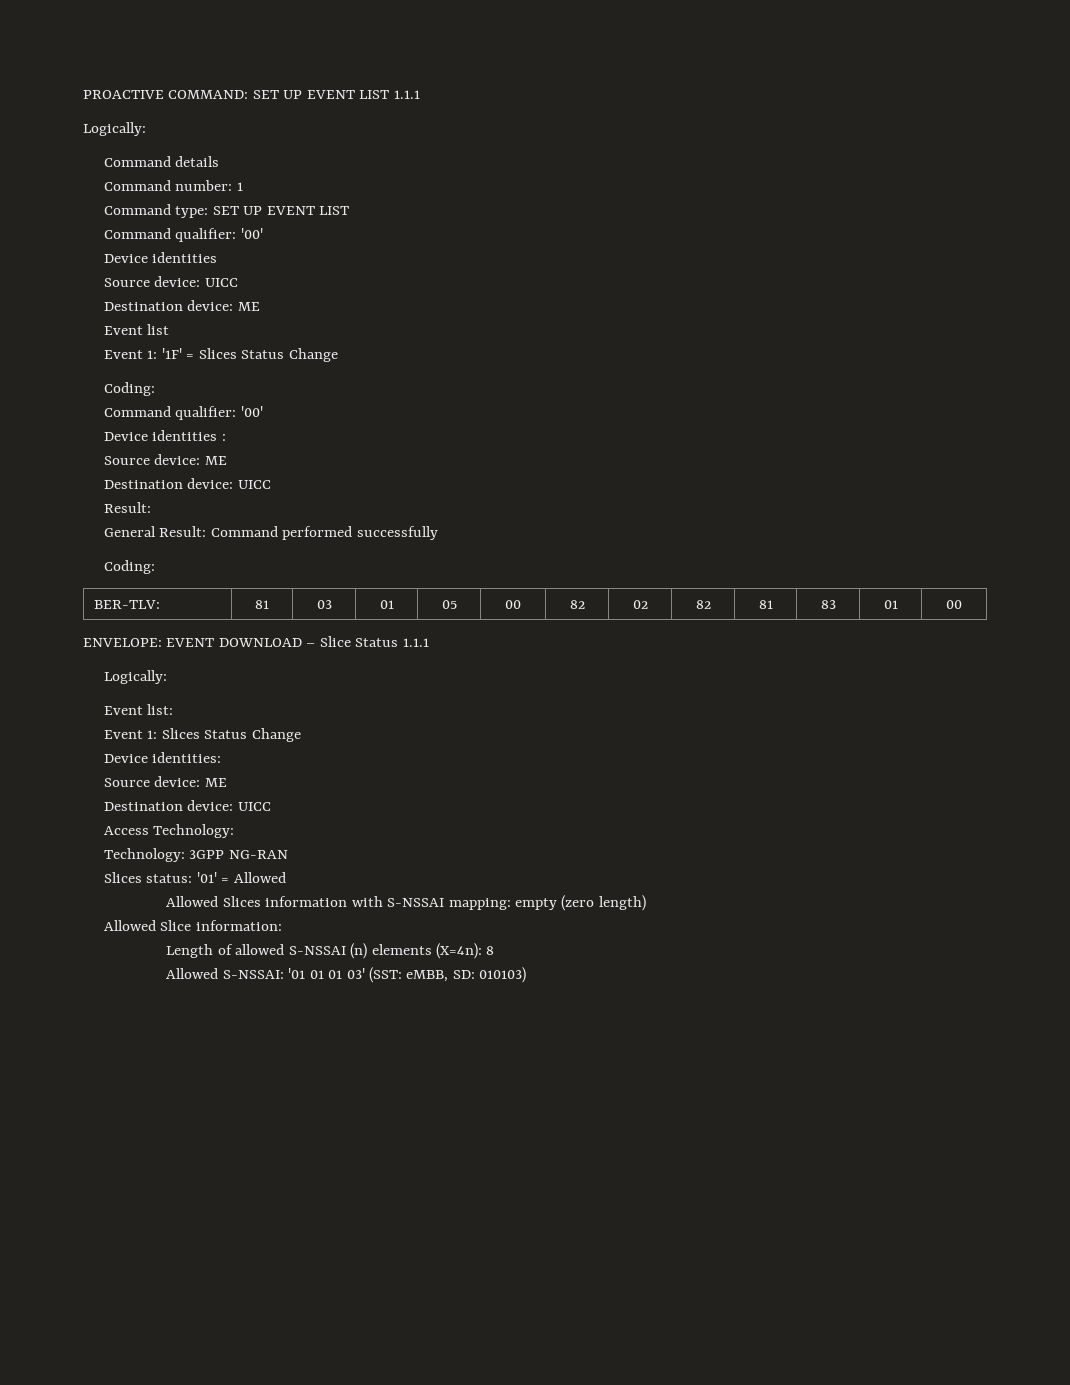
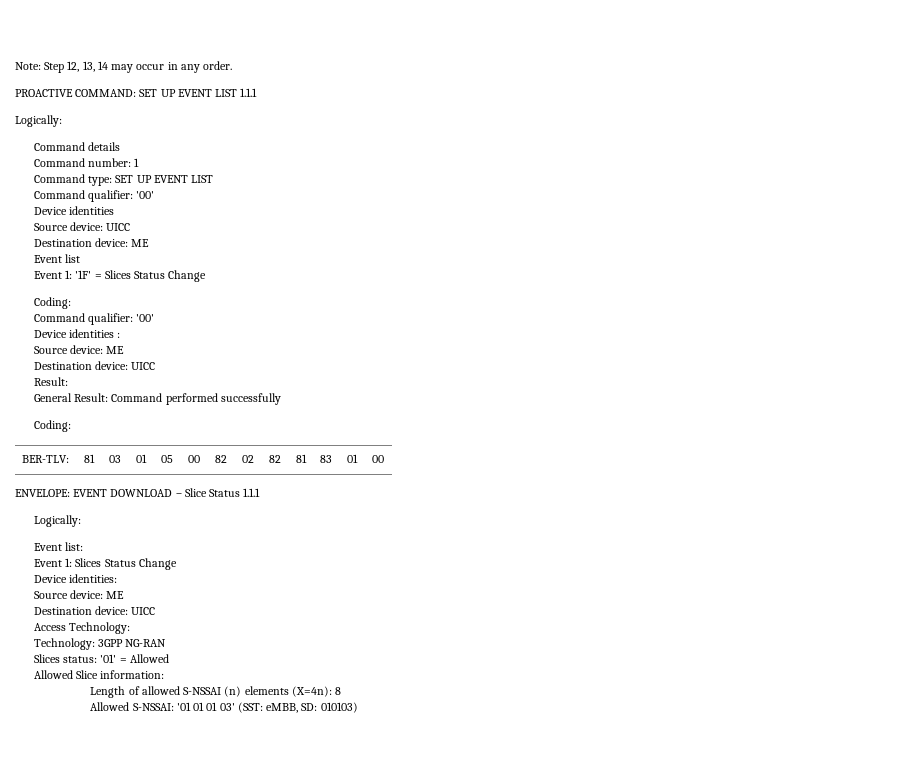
+ Note: Step 12, 13, 14 may occur in any order.
- Allowed Slices information with S-NSSAI mapping: empty (zero length)

